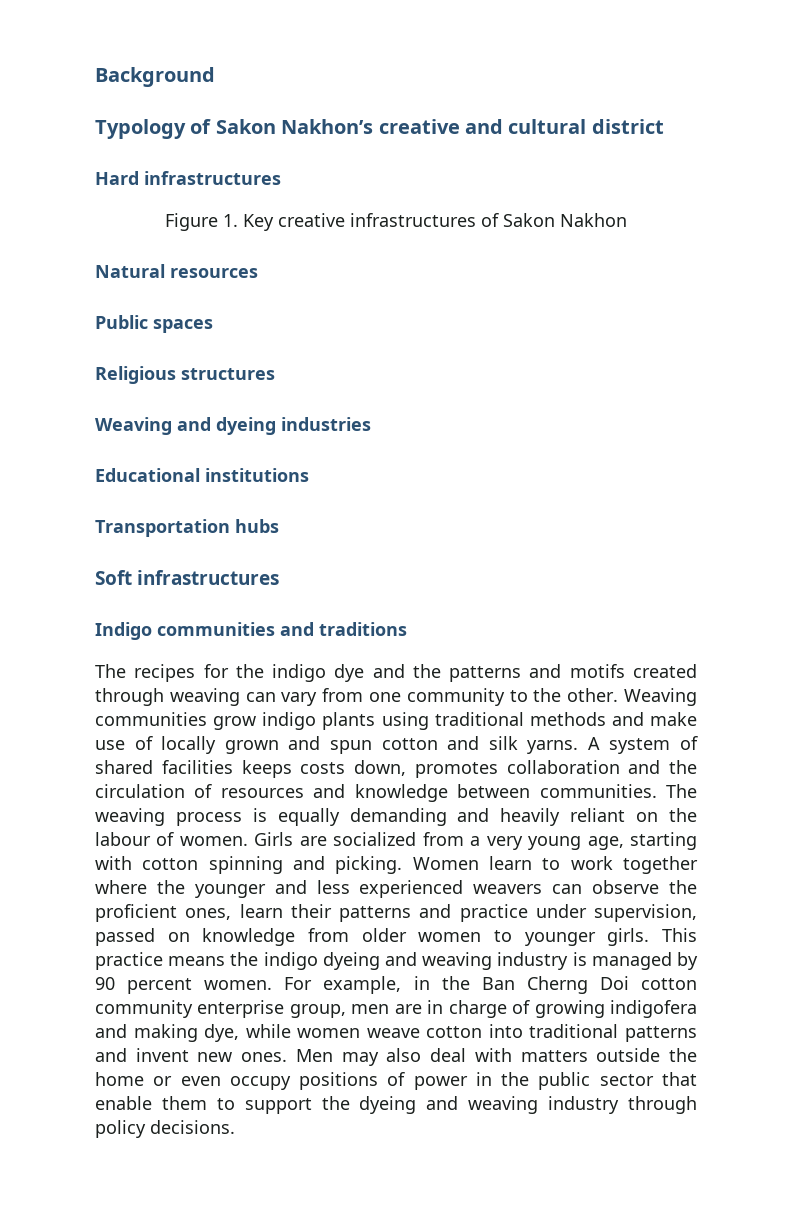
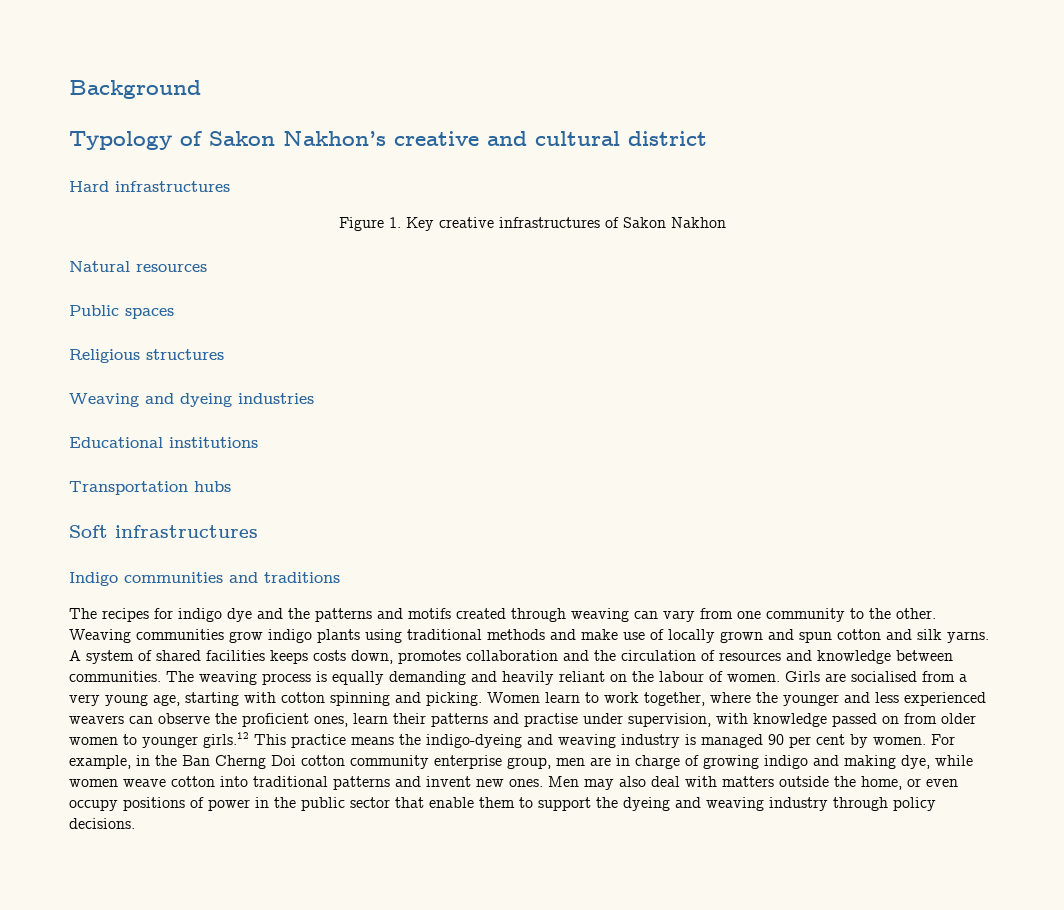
- The recipes for the indigo dye and the patterns and motifs created through weaving can vary from one community to the other.
+ The recipes for indigo dye and the patterns and motifs created through weaving can vary from one community to the other.
- Girls are socialized from a very young age, starting with cotton spinning and picking.
+ Girls are socialised from a very young age, starting with cotton spinning and picking.
- Women learn to work together where the younger and less experienced weavers can observe the proficient ones, learn their patterns and practice under supervision, passed on knowledge from older women to younger girls. This practice means the indigo dyeing and weaving industry is managed by 90 percent women.
+ Women learn to work together, where the younger and less experienced weavers can observe the proficient ones, learn their patterns and practise under supervision, with knowledge passed on from older women to younger girls.12 This practice means the indigo-dyeing and weaving industry is managed 90 per cent by women.
- For example, in the Ban Cherng Doi cotton community enterprise group, men are in charge of growing indigofera and making dye, while women weave cotton into traditional patterns and invent new ones.
+ For example, in the Ban Cherng Doi cotton community enterprise group, men are in charge of growing indigo and making dye, while women weave cotton into traditional patterns and invent new ones.
- Men may also deal with matters outside the home or even occupy positions of power in the public sector that enable them to support the dyeing and weaving industry through policy decisions.
+ Men may also deal with matters outside the home, or even occupy positions of power in the public sector that enable them to support the dyeing and weaving industry through policy decisions.

